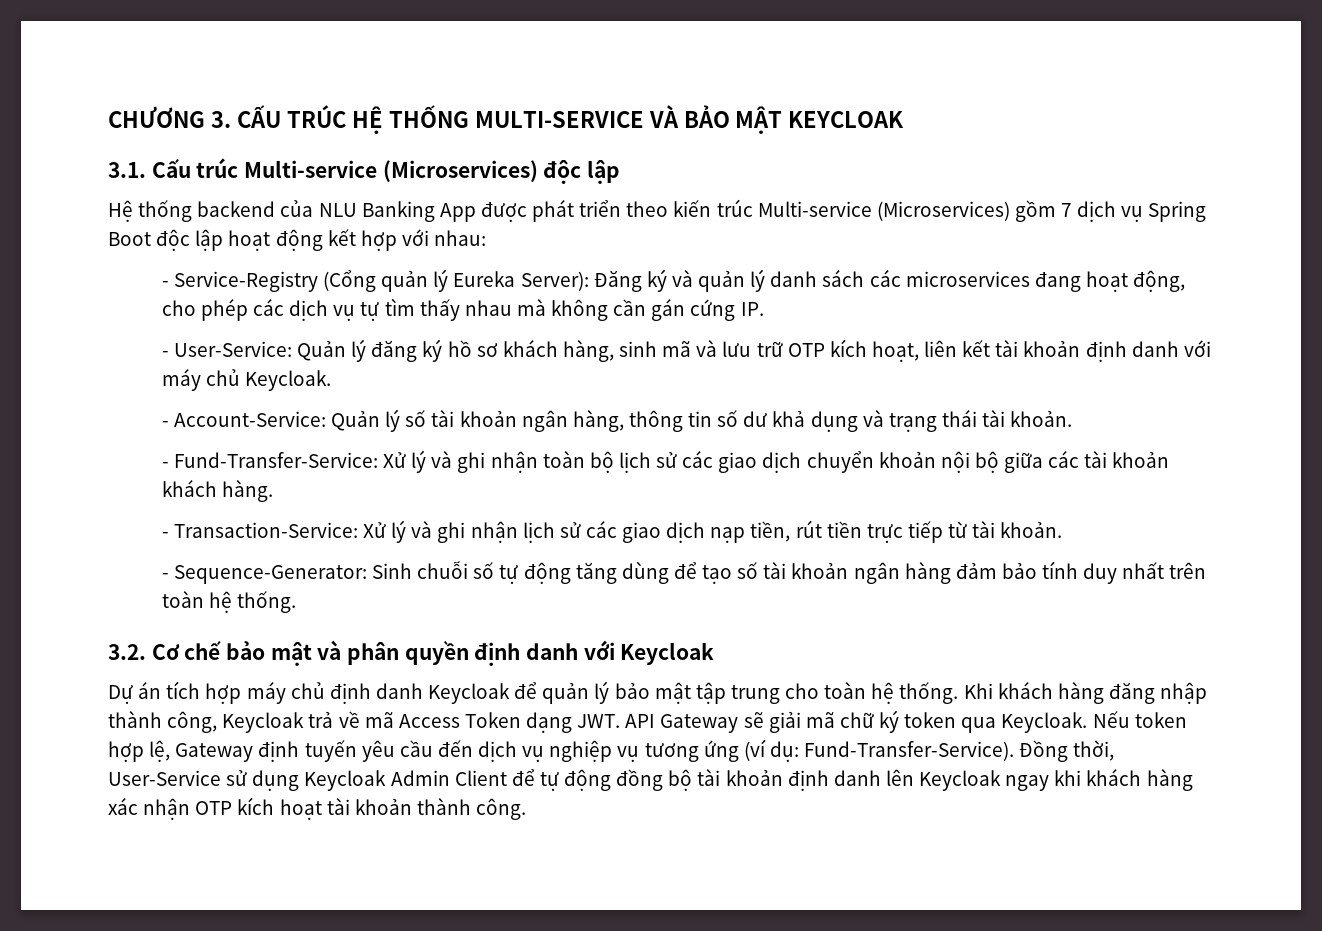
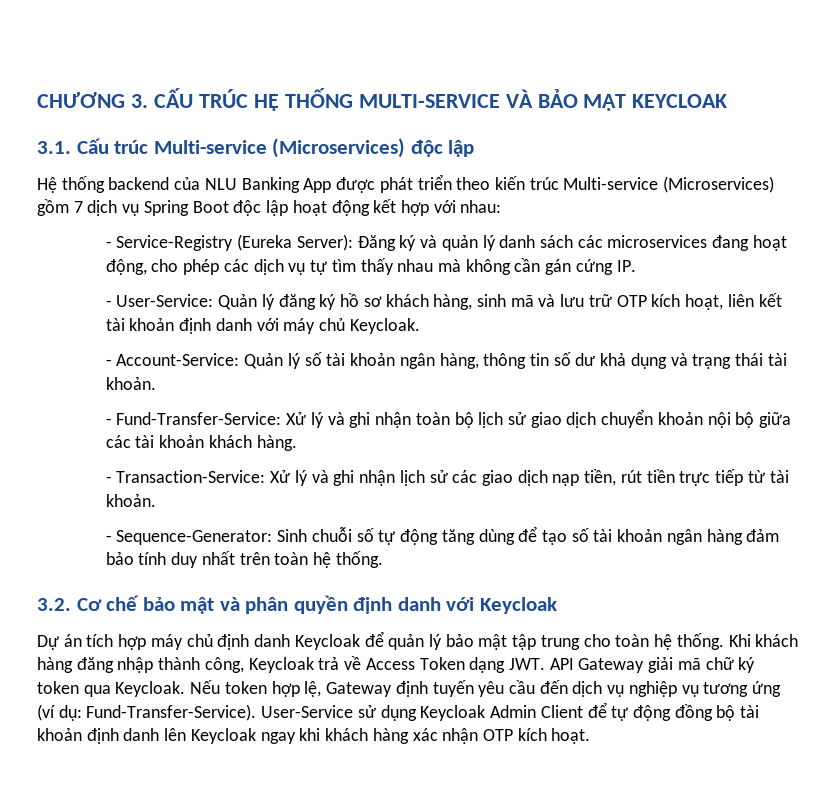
- - Service-Registry (Cổng quản lý Eureka Server): Đăng ký và quản lý danh sách các microservices đang hoạt động, cho phép các dịch vụ tự tìm thấy nhau mà không cần gán cứng IP.
+ - Service-Registry (Eureka Server): Đăng ký và quản lý danh sách các microservices đang hoạt động, cho phép các dịch vụ tự tìm thấy nhau mà không cần gán cứng IP.
- - Fund-Transfer-Service: Xử lý và ghi nhận toàn bộ lịch sử các giao dịch chuyển khoản nội bộ giữa các tài khoản khách hàng.
+ - Fund-Transfer-Service: Xử lý và ghi nhận toàn bộ lịch sử giao dịch chuyển khoản nội bộ giữa các tài khoản khách hàng.
- Khi khách hàng đăng nhập thành công, Keycloak trả về mã Access Token dạng JWT. API Gateway sẽ giải mã chữ ký token qua Keycloak.
+ Khi khách hàng đăng nhập thành công, Keycloak trả về Access Token dạng JWT. API Gateway giải mã chữ ký token qua Keycloak.
- Đồng thời, User-Service sử dụng Keycloak Admin Client để tự động đồng bộ tài khoản định danh lên Keycloak ngay khi khách hàng xác nhận OTP kích hoạt tài khoản thành công.
+ User-Service sử dụng Keycloak Admin Client để tự động đồng bộ tài khoản định danh lên Keycloak ngay khi khách hàng xác nhận OTP kích hoạt.

